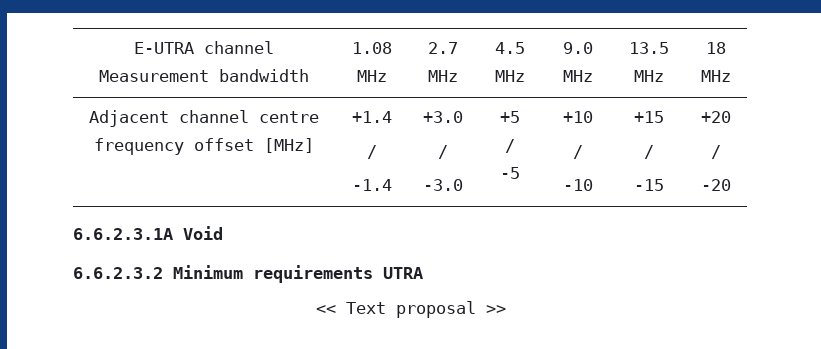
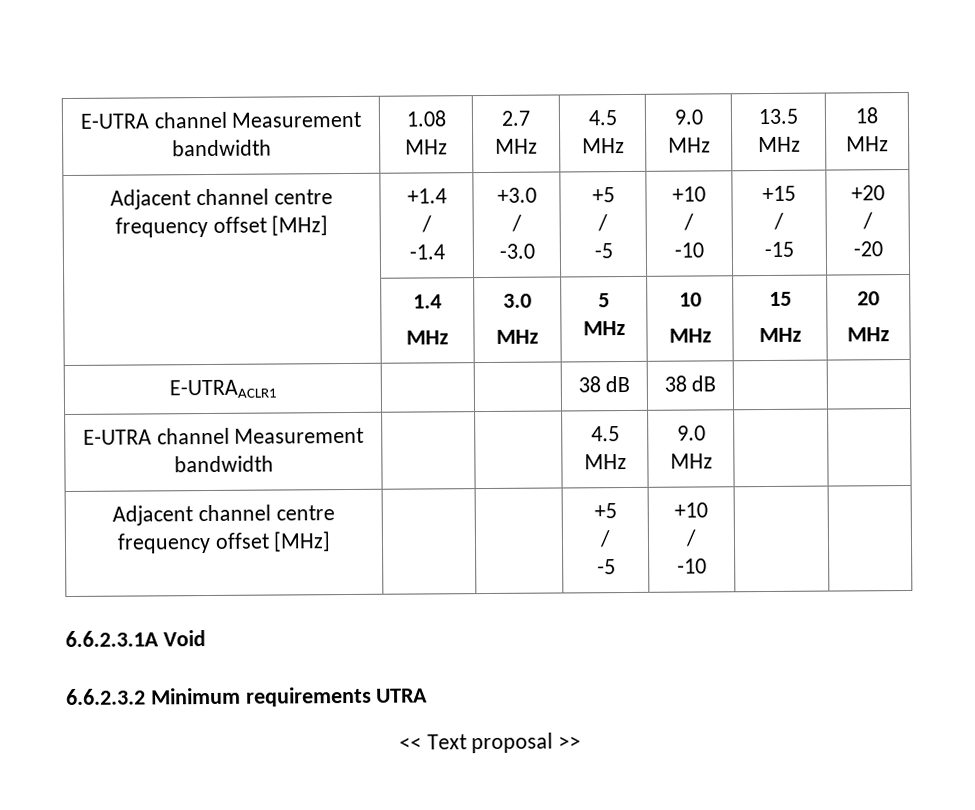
+ | 1.4
+ MHz | 3.0
+ MHz | 5
+ MHz | 10
+ MHz | 15
+ MHz | 20
+ MHz
+ E-UTRAACLR1 | | | 38 dB | 38 dB | |
+ E-UTRA channel Measurement bandwidth | | | 4.5 MHz | 9.0 MHz | |
+ Adjacent channel centre frequency offset [MHz] | | | +5
+ /
+ -5 | +10
+ /
+ -10 | |

